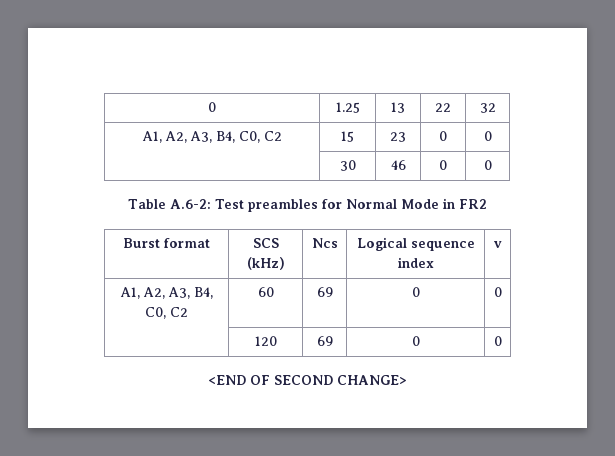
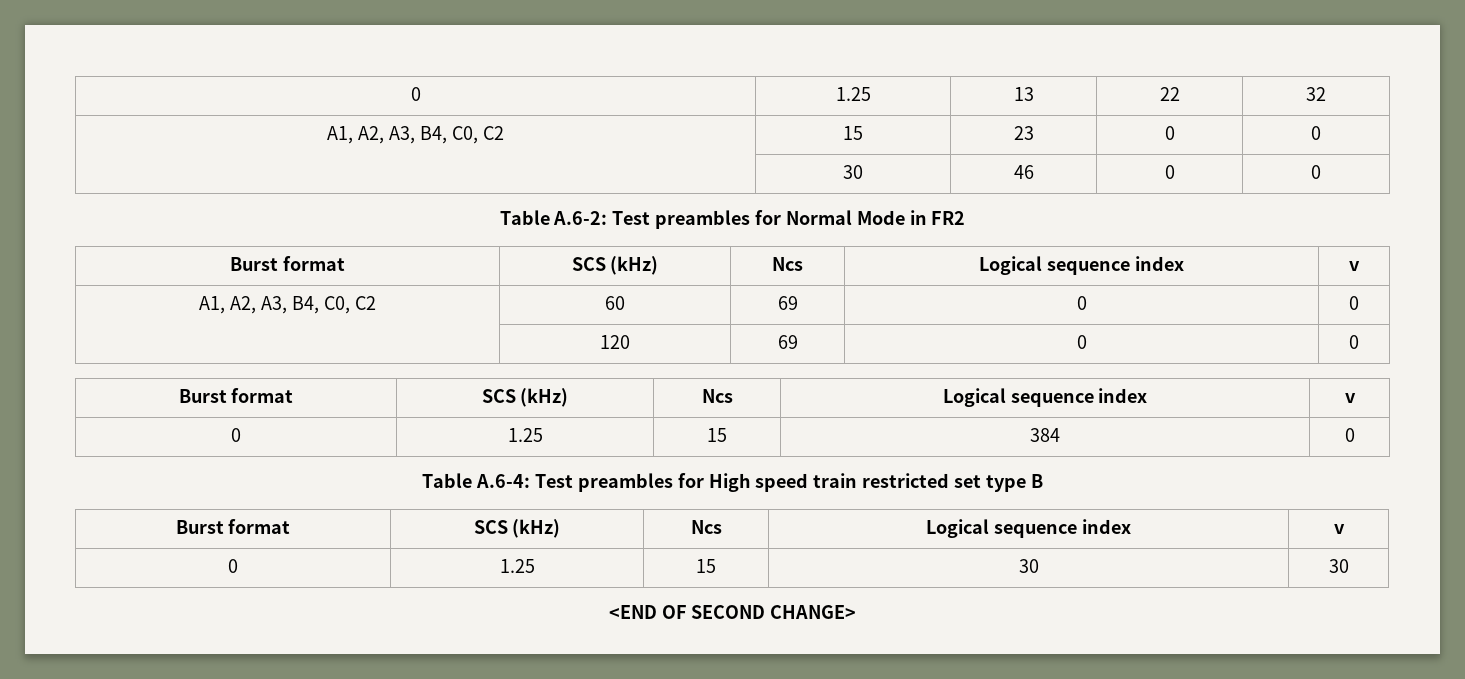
  | 120 | 69 | 0 | 0
+ Burst format | SCS (kHz) | Ncs | Logical sequence index | v
+ 0 | 1.25 | 15 | 384 | 0
+ Table A.6-4: Test preambles for High speed train restricted set type B
+ Burst format | SCS (kHz) | Ncs | Logical sequence index | v
+ 0 | 1.25 | 15 | 30 | 30

